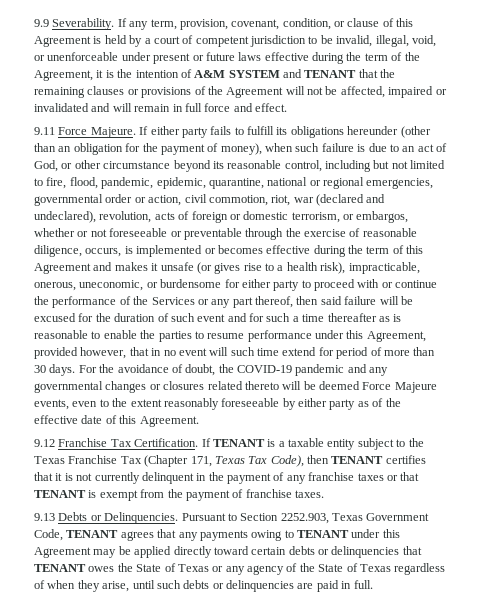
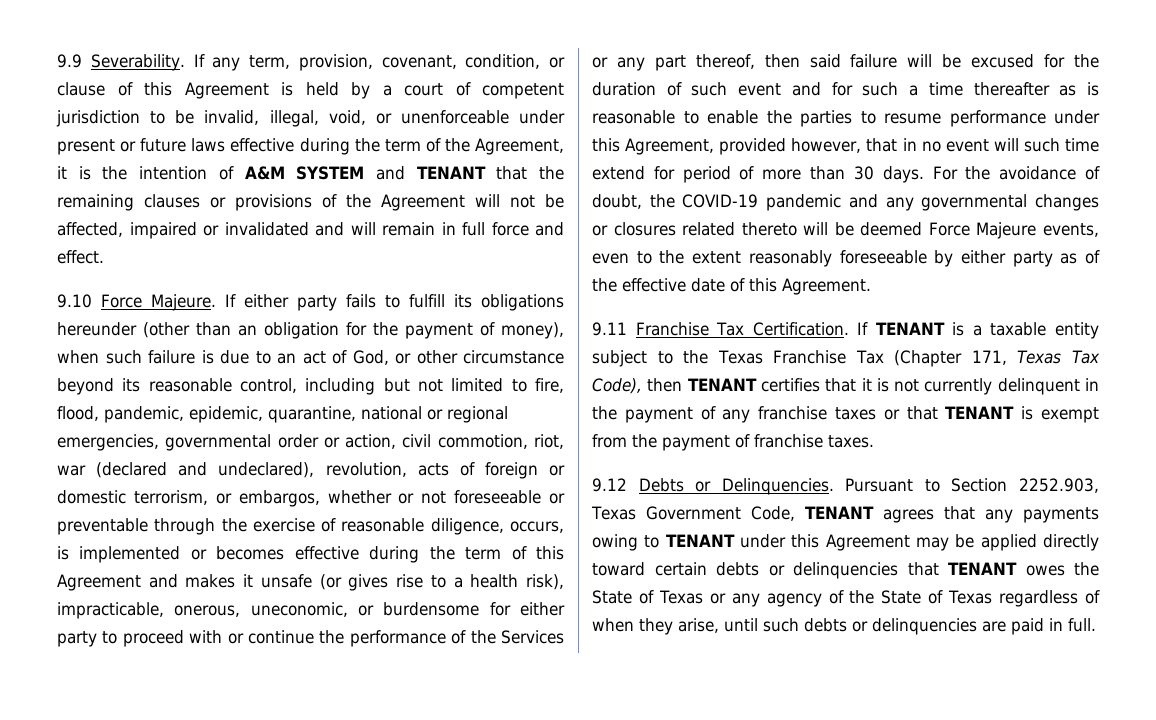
- 9.11 Force Majeure.
+ 9.10 Force Majeure.
- 9.12 Franchise Tax Certification.
+ 9.11 Franchise Tax Certification.
- 9.13 Debts or Delinquencies.
+ 9.12 Debts or Delinquencies.

